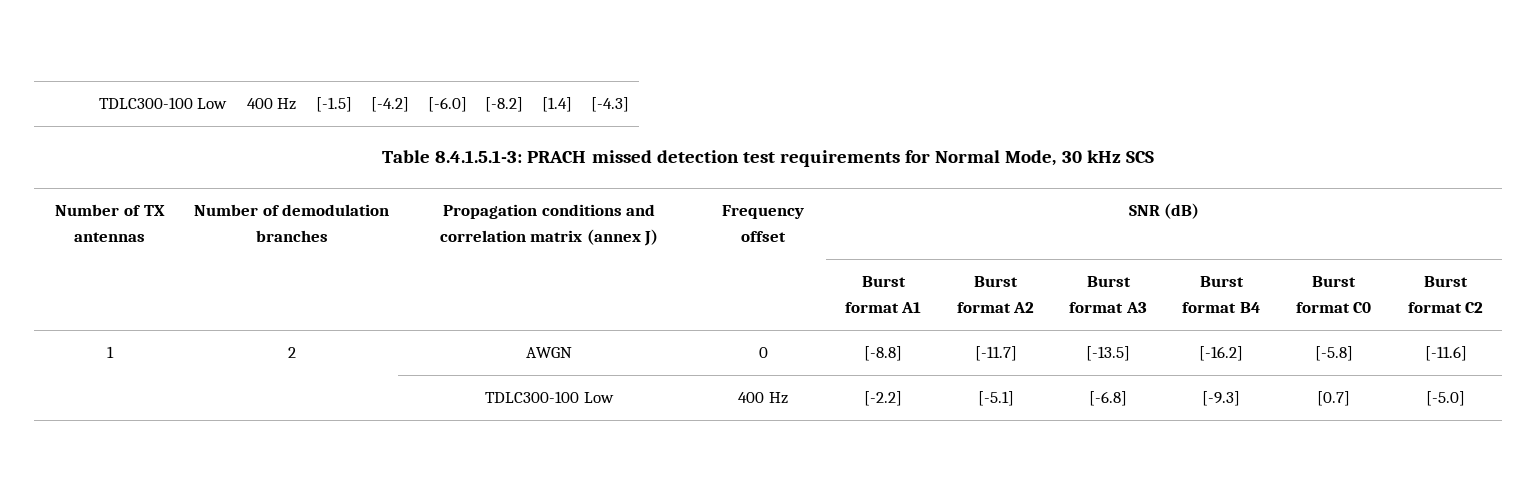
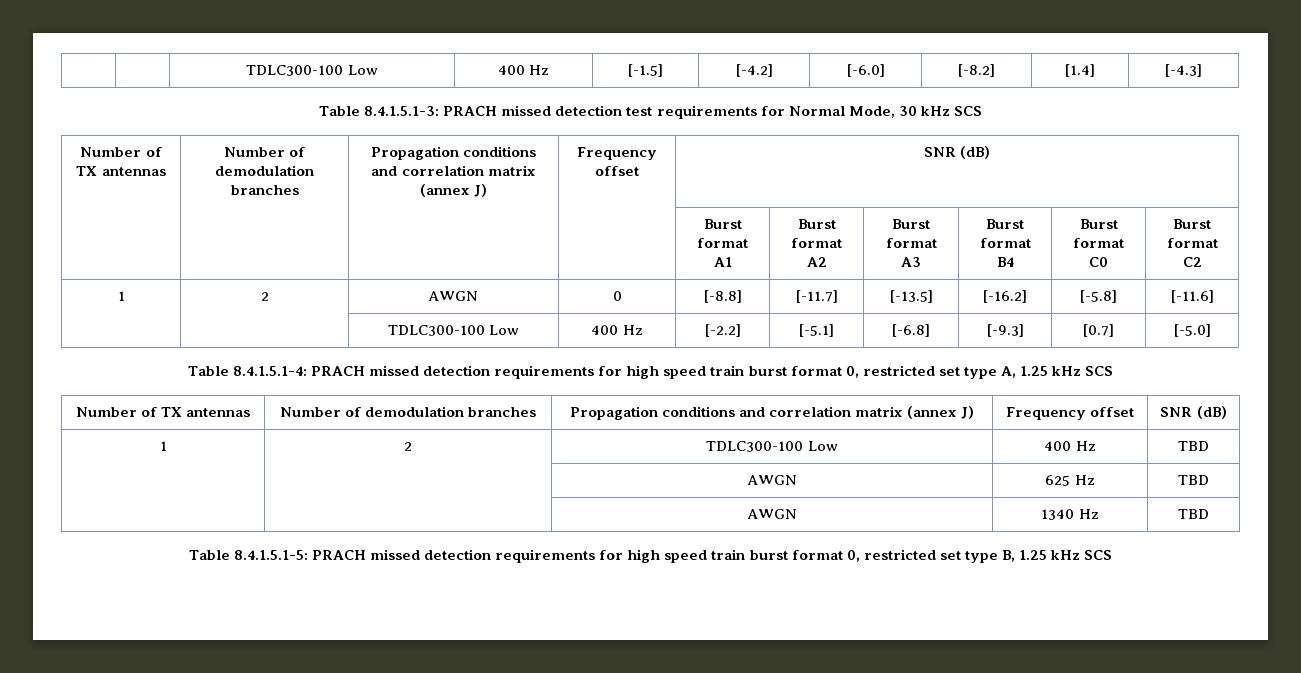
+ Table 8.4.1.5.1-4: PRACH missed detection requirements for high speed train burst format 0, restricted set type A, 1.25 kHz SCS
+ Number of TX antennas | Number of demodulation branches | Propagation conditions and correlation matrix (annex J) | Frequency offset | SNR (dB)
+ 1 | 2 | TDLC300-100 Low | 400 Hz | TBD
+ | | AWGN | 625 Hz | TBD
+ | | AWGN | 1340 Hz | TBD
+ Table 8.4.1.5.1-5: PRACH missed detection requirements for high speed train burst format 0, restricted set type B, 1.25 kHz SCS

